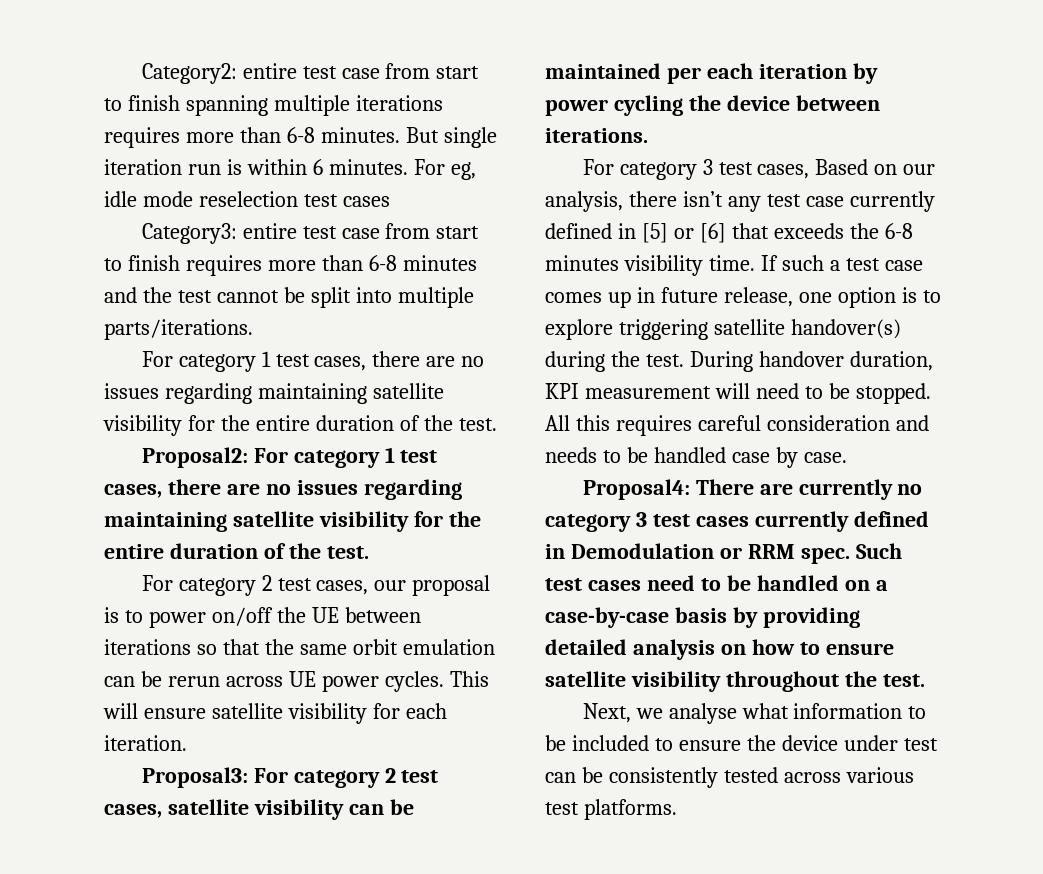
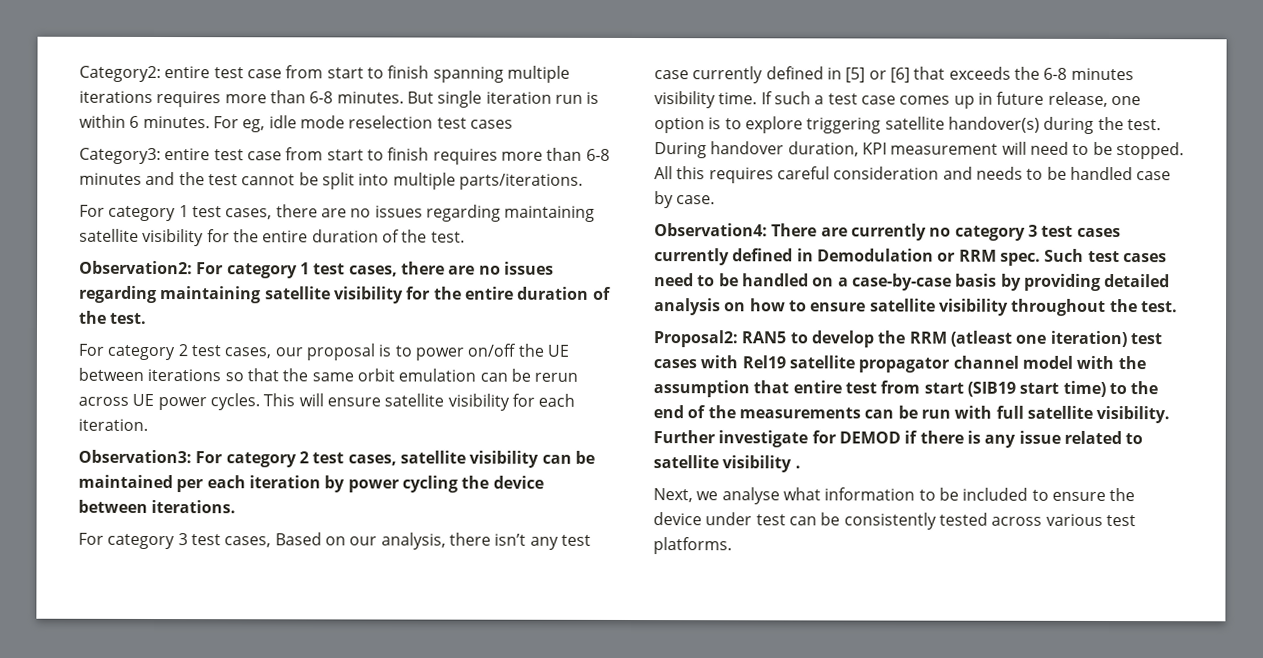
- Proposal2: For category 1 test cases, there are no issues regarding maintaining satellite visibility for the entire duration of the test.
+ Observation2: For category 1 test cases, there are no issues regarding maintaining satellite visibility for the entire duration of the test.
- Proposal3: For category 2 test cases, satellite visibility can be maintained per each iteration by power cycling the device between iterations.
+ Observation3: For category 2 test cases, satellite visibility can be maintained per each iteration by power cycling the device between iterations.
- Proposal4: There are currently no category 3 test cases currently defined in Demodulation or RRM spec.
+ Observation4: There are currently no category 3 test cases currently defined in Demodulation or RRM spec.
+ Proposal2: RAN5 to develop the RRM (atleast one iteration) test cases with Rel19 satellite propagator channel model with the assumption that entire test from start (SIB19 start time) to the end of the measurements can be run with full satellite visibility. Further investigate for DEMOD if there is any issue related to satellite visibility .

